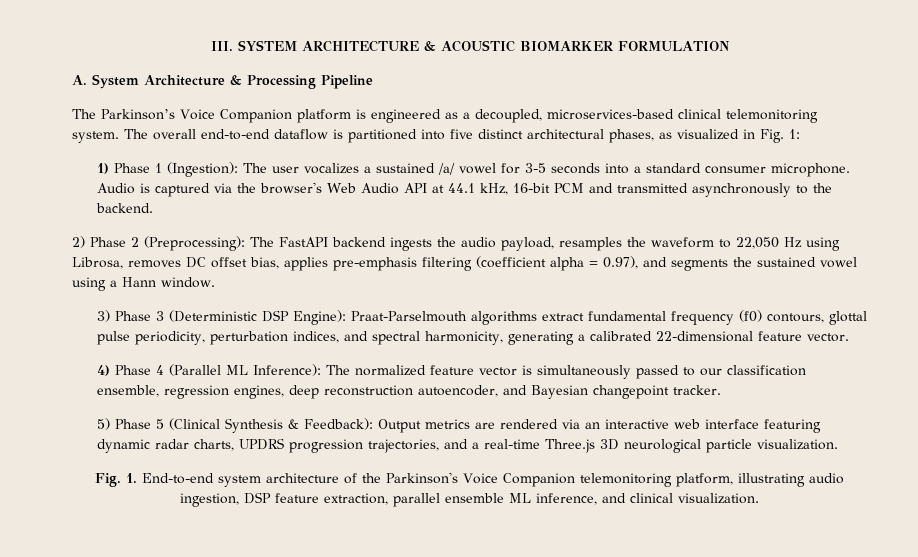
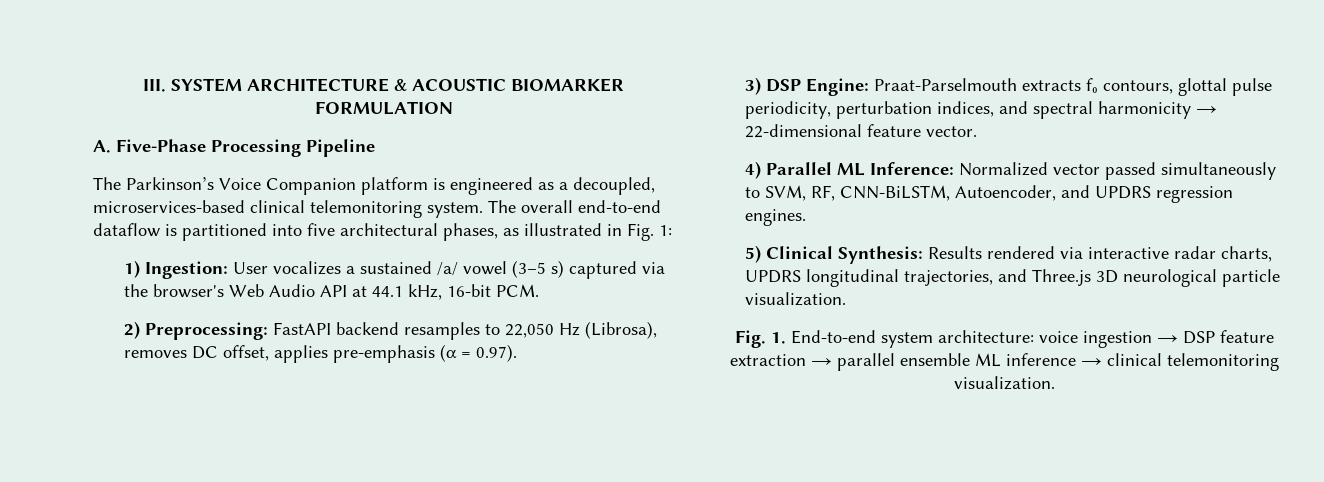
- A. System Architecture & Processing Pipeline
+ A. Five-Phase Processing Pipeline
- The overall end-to-end dataflow is partitioned into five distinct architectural phases, as visualized in Fig. 1:
+ The overall end-to-end dataflow is partitioned into five architectural phases, as illustrated in Fig. 1:
- 1) Phase 1 (Ingestion): The user vocalizes a sustained /a/ vowel for 3-5 seconds into a standard consumer microphone. Audio is captured via the browser's Web Audio API at 44.1 kHz, 16-bit PCM and transmitted asynchronously to the backend.
- 2) Phase 2 (Preprocessing): The FastAPI backend ingests the audio payload, resamples the waveform to 22,050 Hz using Librosa, removes DC offset bias, applies pre-emphasis filtering (coefficient alpha = 0.97), and segments the sustained vowel using a Hann window.
- 3) Phase 3 (Deterministic DSP Engine): Praat-Parselmouth algorithms extract fundamental frequency (f0) contours, glottal pulse periodicity, perturbation indices, and spectral harmonicity, generating a calibrated 22-dimensional feature vector.
+ 1) Ingestion: User vocalizes a sustained /a/ vowel (3–5 s) captured via the browser's Web Audio API at 44.1 kHz, 16-bit PCM.
+ 2) Preprocessing: FastAPI backend resamples to 22,050 Hz (Librosa), removes DC offset, applies pre-emphasis (α = 0.97).
+ 3) DSP Engine: Praat-Parselmouth extracts f₀ contours, glottal pulse periodicity, perturbation indices, and spectral harmonicity → 22-dimensional feature vector.
- 4) Phase 4 (Parallel ML Inference): The normalized feature vector is simultaneously passed to our classification ensemble, regression engines, deep reconstruction autoencoder, and Bayesian changepoint tracker.
- 5) Phase 5 (Clinical Synthesis & Feedback): Output metrics are rendered via an interactive web interface featuring dynamic radar charts, UPDRS progression trajectories, and a real-time Three.js 3D neurological particle visualization.
+ 4) Parallel ML Inference: Normalized vector passed simultaneously to SVM, RF, CNN-BiLSTM, Autoencoder, and UPDRS regression engines.
+ 5) Clinical Synthesis: Results rendered via interactive radar charts, UPDRS longitudinal trajectories, and Three.js 3D neurological particle visualization.
- Fig. 1. End-to-end system architecture of the Parkinson's Voice Companion telemonitoring platform, illustrating audio ingestion, DSP feature extraction, parallel ensemble ML inference, and clinical visualization.
+ Fig. 1. End-to-end system architecture: voice ingestion → DSP feature extraction → parallel ensemble ML inference → clinical telemonitoring visualization.

